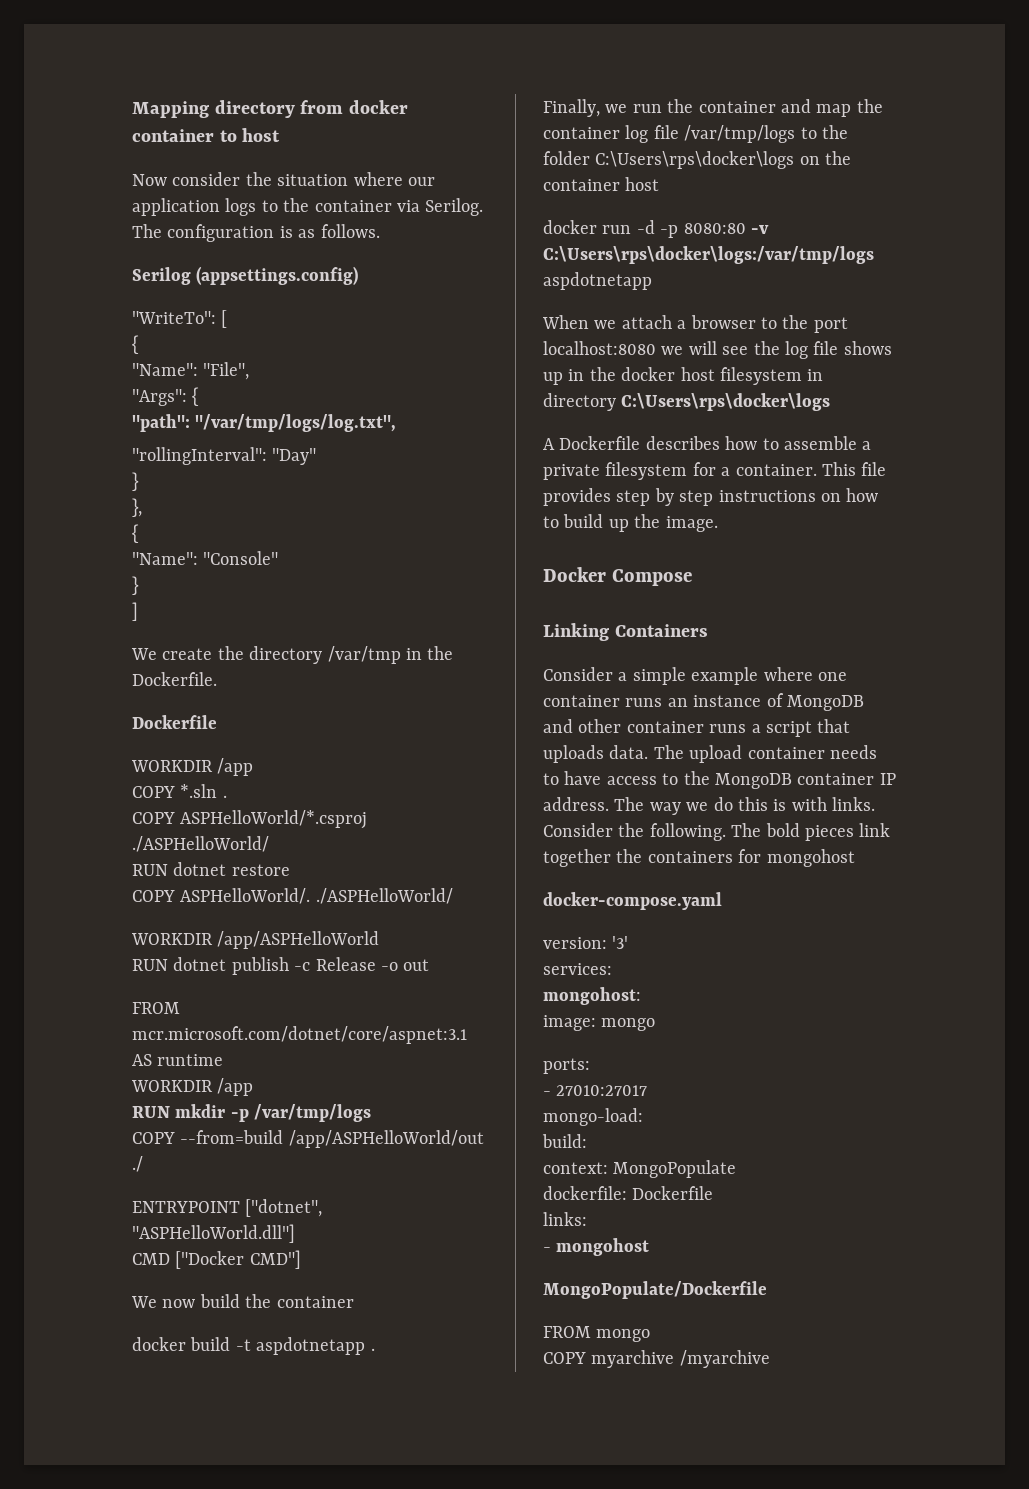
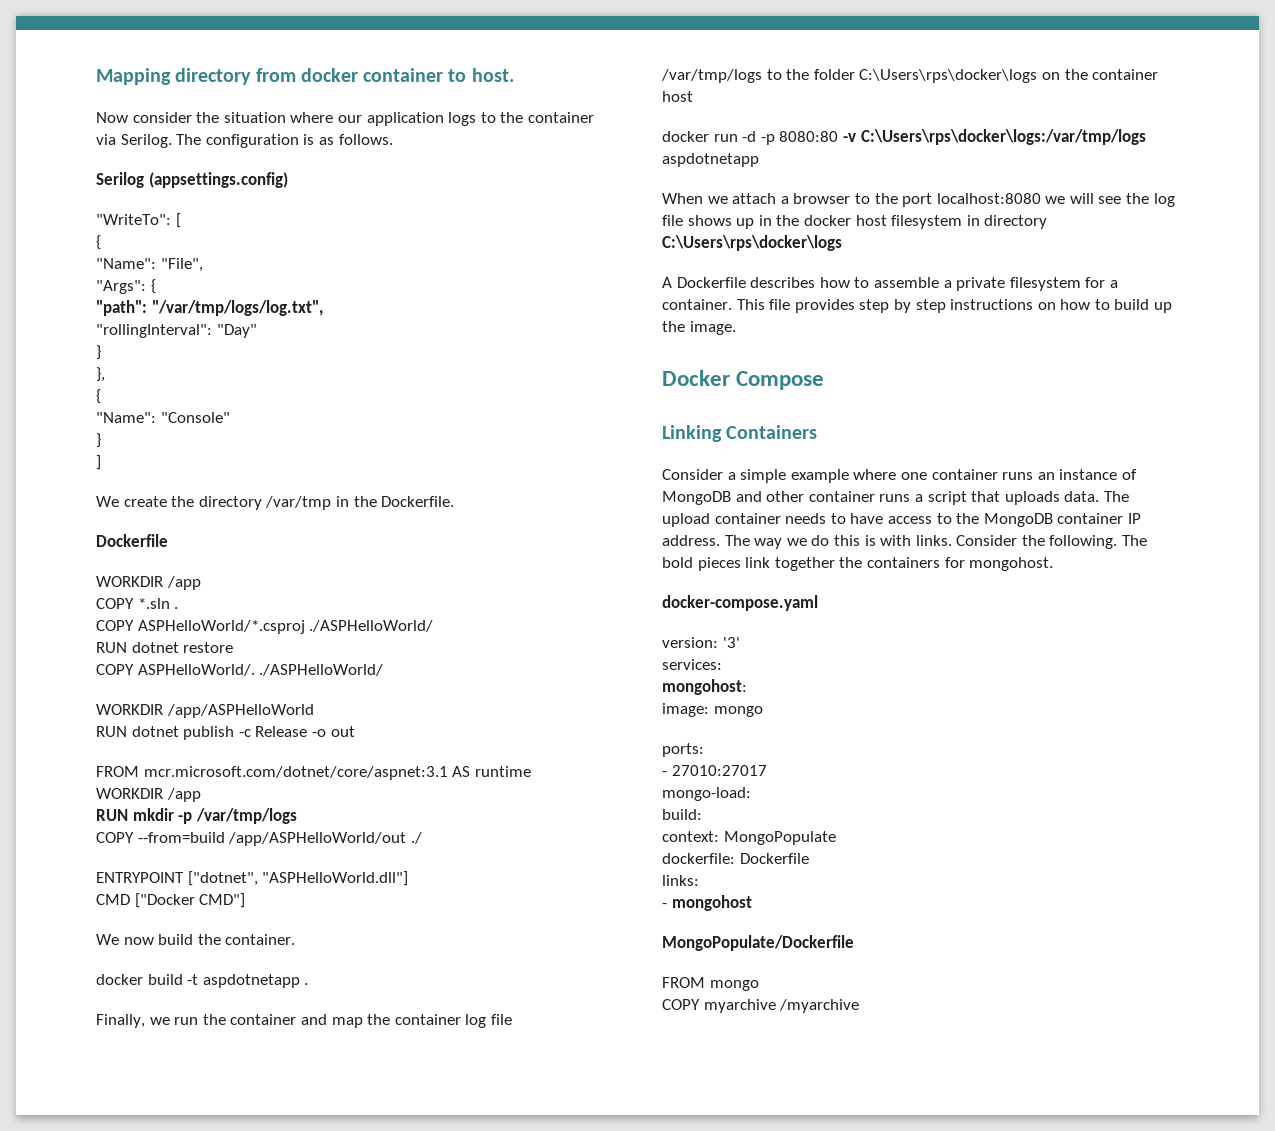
- Mapping directory from docker container to host
+ Mapping directory from docker container to host.
- We now build the container
+ We now build the container.
- The bold pieces link together the containers for mongohost
+ The bold pieces link together the containers for mongohost.

